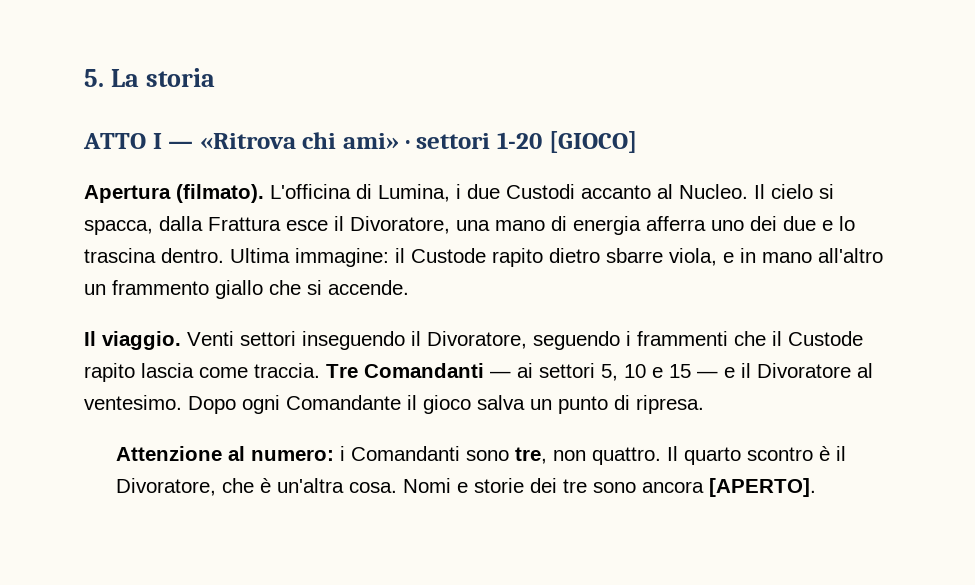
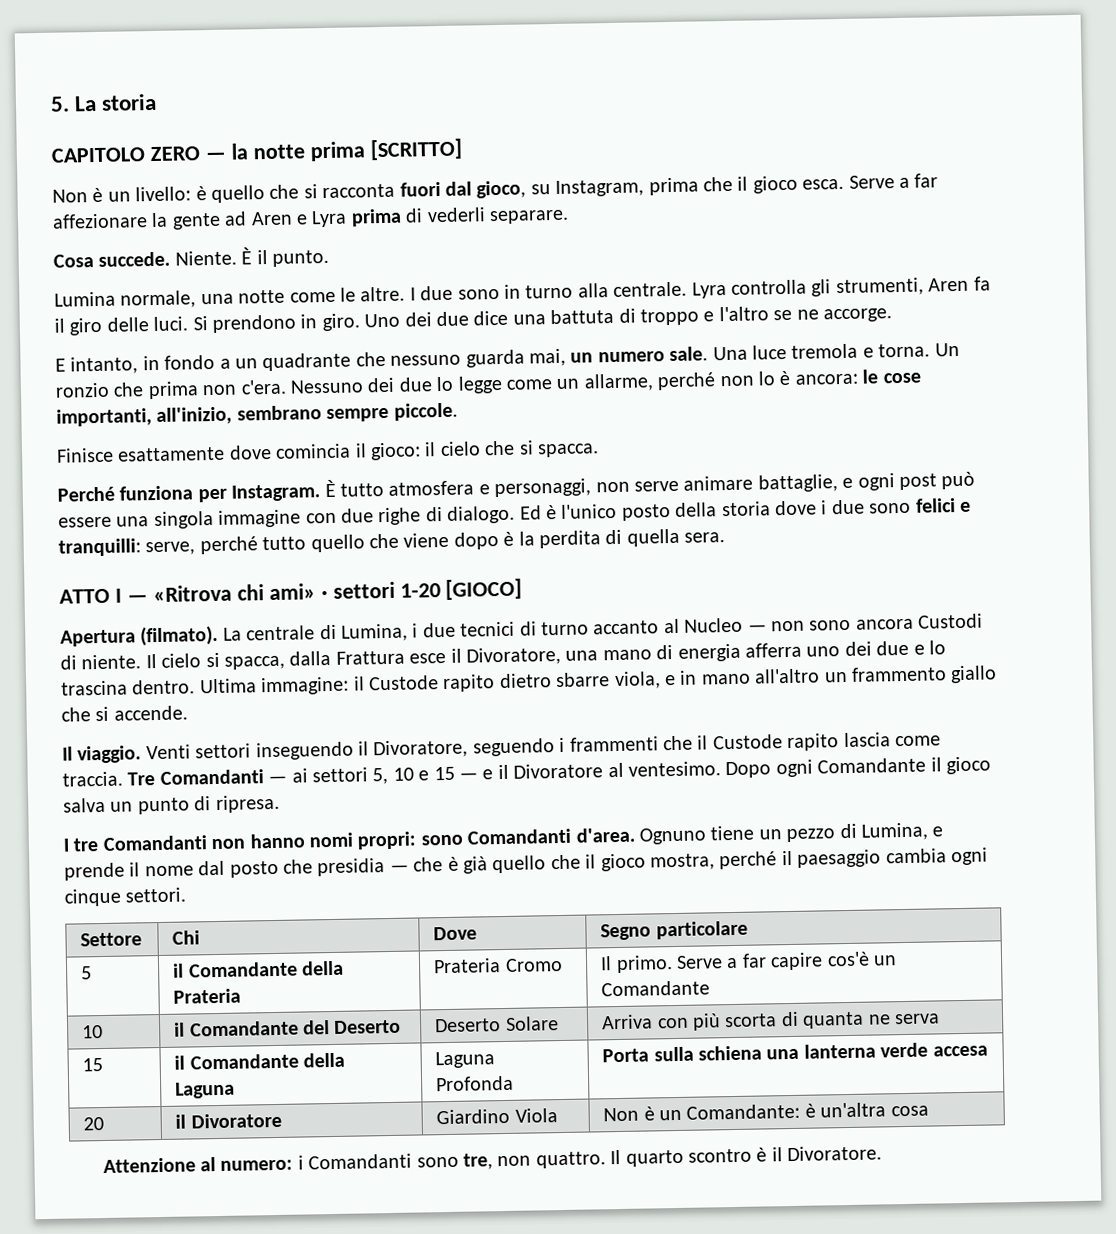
+ CAPITOLO ZERO — la notte prima [SCRITTO]
+ Non è un livello: è quello che si racconta fuori dal gioco, su Instagram, prima che il gioco esca. Serve a far affezionare la gente ad Aren e Lyra prima di vederli separare.
+ Cosa succede. Niente. È il punto.
+ Lumina normale, una notte come le altre. I due sono in turno alla centrale. Lyra controlla gli strumenti, Aren fa il giro delle luci. Si prendono in giro. Uno dei due dice una battuta di troppo e l'altro se ne accorge.
+ E intanto, in fondo a un quadrante che nessuno guarda mai, un numero sale. Una luce tremola e torna. Un ronzio che prima non c'era. Nessuno dei due lo legge come un allarme, perché non lo è ancora: le cose importanti, all'inizio, sembrano sempre piccole.
+ Finisce esattamente dove comincia il gioco: il cielo che si spacca.
+ Perché funziona per Instagram. È tutto atmosfera e personaggi, non serve animare battaglie, e ogni post può essere una singola immagine con due righe di dialogo. Ed è l'unico posto della storia dove i due sono felici e tranquilli: serve, perché tutto quello che viene dopo è la perdita di quella sera.
- L'officina di Lumina, i due Custodi accanto al Nucleo.
+ La centrale di Lumina, i due tecnici di turno accanto al Nucleo — non sono ancora Custodi di niente.
+ I tre Comandanti non hanno nomi propri: sono Comandanti d'area. Ognuno tiene un pezzo di Lumina, e prende il nome dal posto che presidia — che è già quello che il gioco mostra, perché il paesaggio cambia ogni cinque settori.
+ Settore | Chi | Dove | Segno particolare
+ 5 | il Comandante della Prateria | Prateria Cromo | Il primo. Serve a far capire cos'è un Comandante
+ 10 | il Comandante del Deserto | Deserto Solare | Arriva con più scorta di quanta ne serva
+ 15 | il Comandante della Laguna | Laguna Profonda | Porta sulla schiena una lanterna verde accesa
+ 20 | il Divoratore | Giardino Viola | Non è un Comandante: è un'altra cosa
- Il quarto scontro è il Divoratore, che è un'altra cosa. Nomi e storie dei tre sono ancora [APERTO].
+ Il quarto scontro è il Divoratore.

